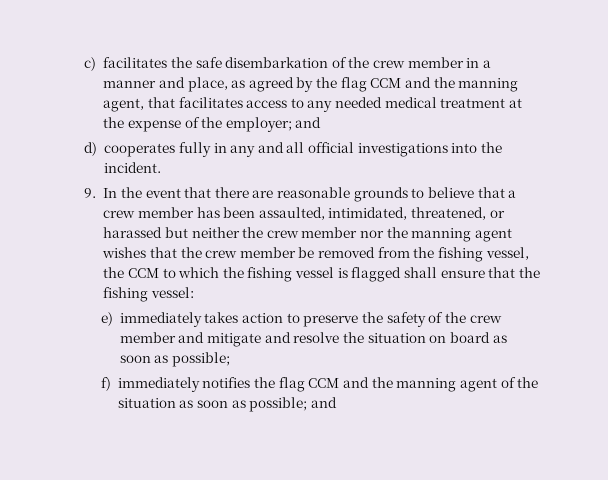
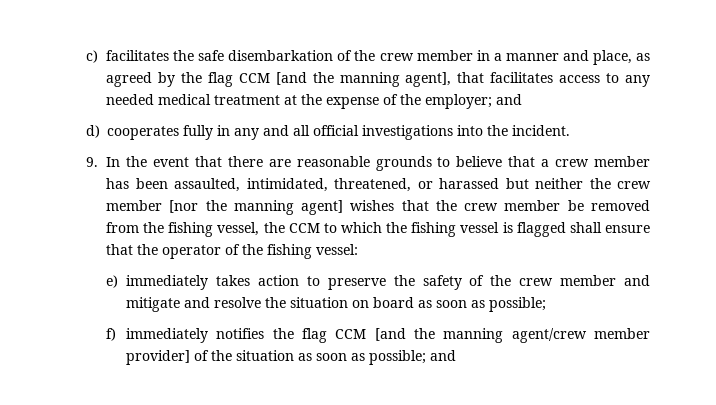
- c) facilitates the safe disembarkation of the crew member in a manner and place, as agreed by the flag CCM and the manning agent, that facilitates access to any needed medical treatment at the expense of the employer; and
+ c) facilitates the safe disembarkation of the crew member in a manner and place, as agreed by the flag CCM [and the manning agent], that facilitates access to any needed medical treatment at the expense of the employer; and
- 9. In the event that there are reasonable grounds to believe that a crew member has been assaulted, intimidated, threatened, or harassed but neither the crew member nor the manning agent wishes that the crew member be removed from the fishing vessel, the CCM to which the fishing vessel is flagged shall ensure that the fishing vessel:
+ 9. In the event that there are reasonable grounds to believe that a crew member has been assaulted, intimidated, threatened, or harassed but neither the crew member [nor the manning agent] wishes that the crew member be removed from the fishing vessel, the CCM to which the fishing vessel is flagged shall ensure that the operator of the fishing vessel:
- f) immediately notifies the flag CCM and the manning agent of the situation as soon as possible; and
+ f) immediately notifies the flag CCM [and the manning agent/crew member provider] of the situation as soon as possible; and

